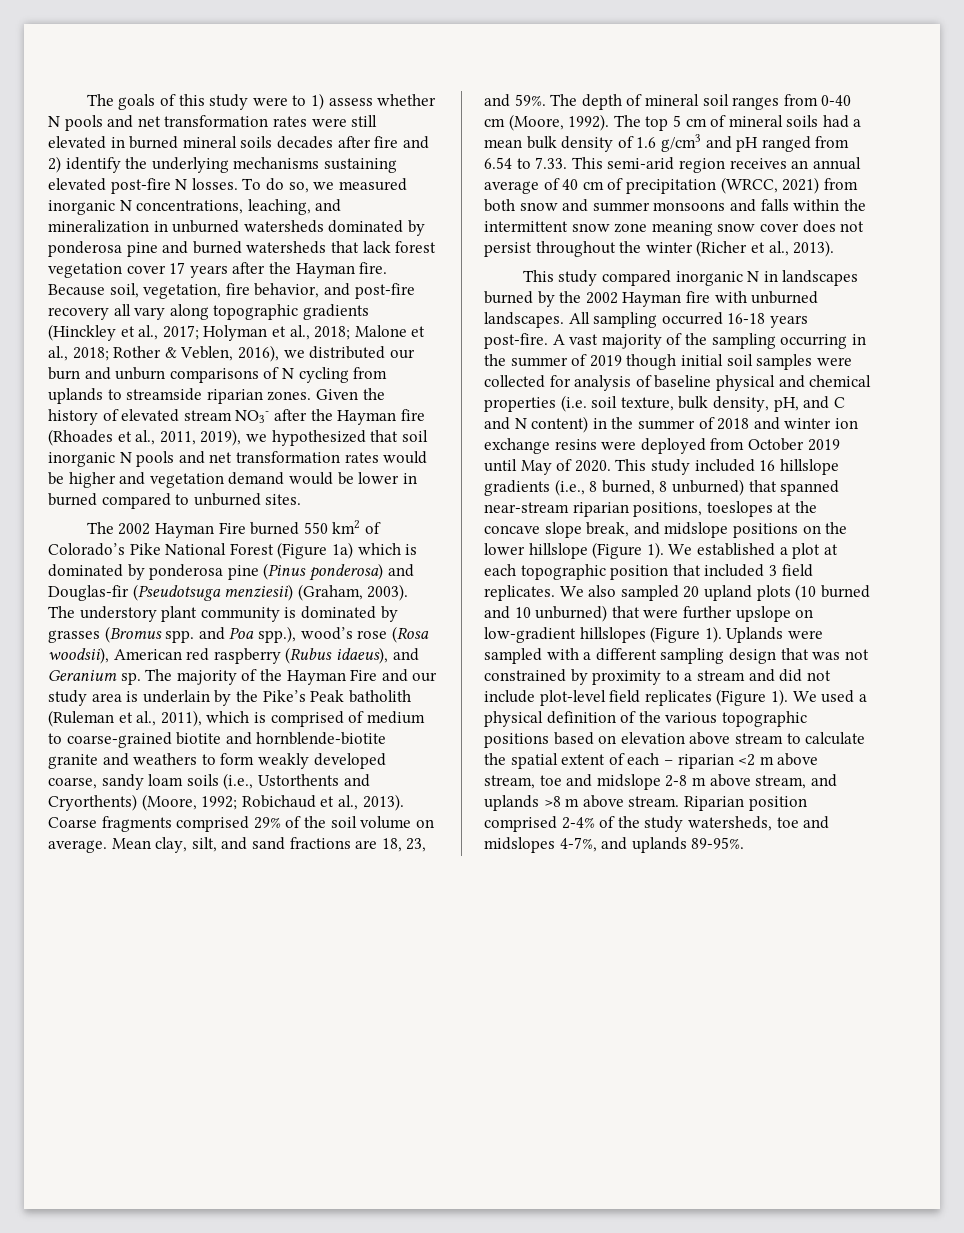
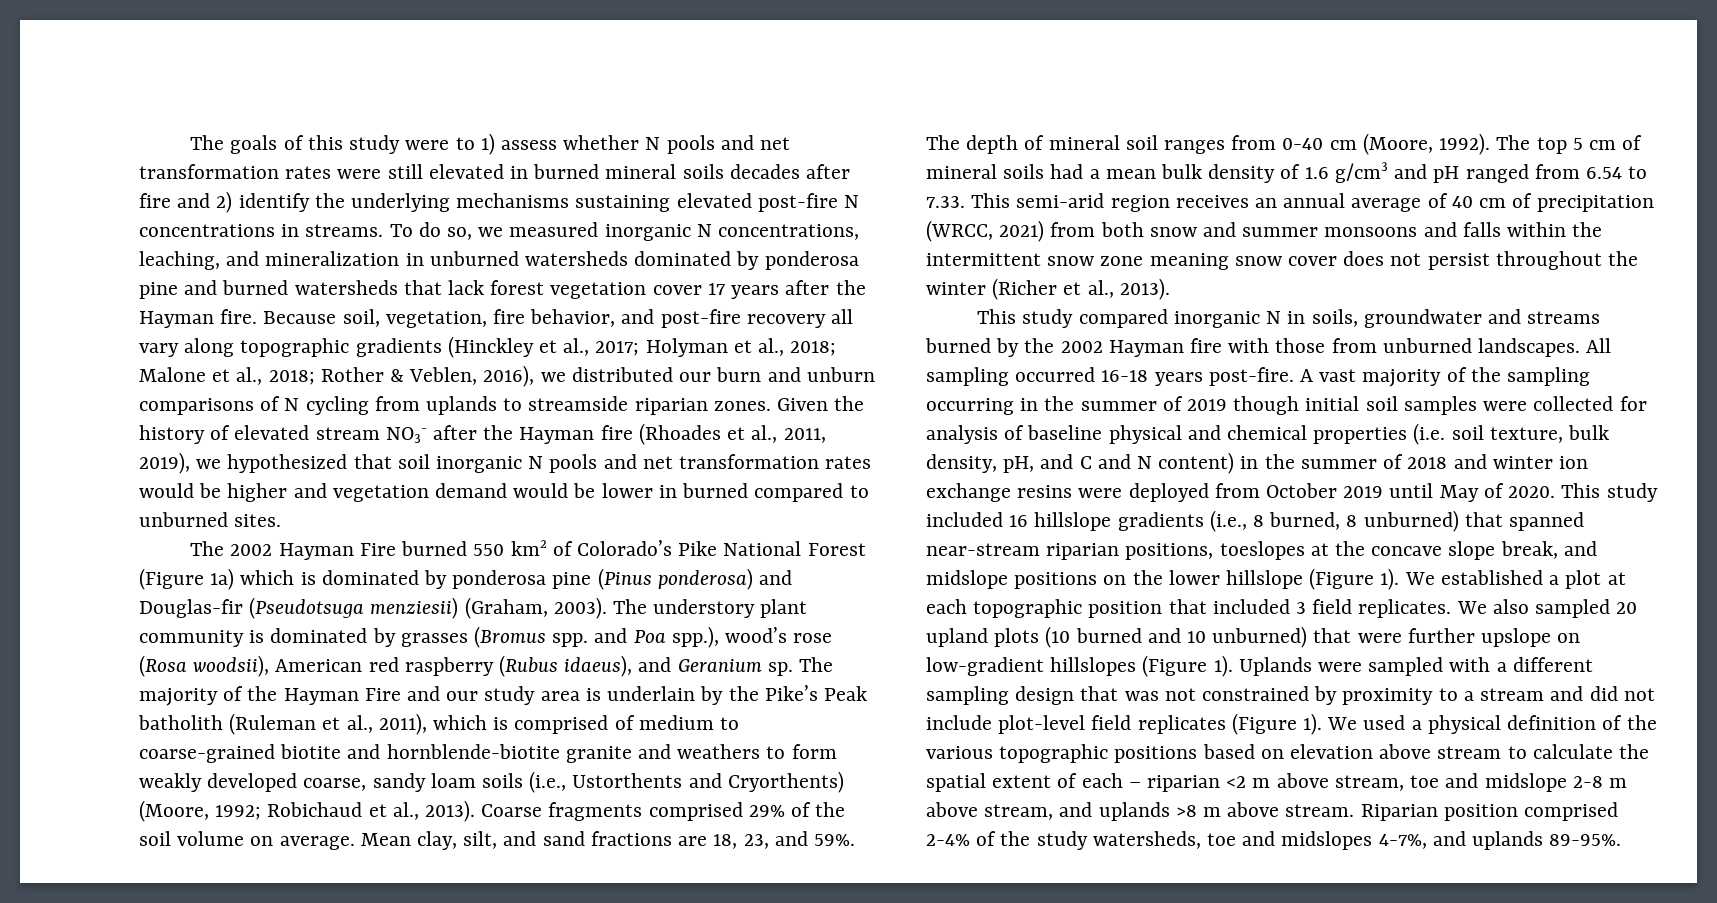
- The goals of this study were to 1) assess whether N pools and net transformation rates were still elevated in burned mineral soils decades after fire and 2) identify the underlying mechanisms sustaining elevated post-fire N losses.
+ The goals of this study were to 1) assess whether N pools and net transformation rates were still elevated in burned mineral soils decades after fire and 2) identify the underlying mechanisms sustaining elevated post-fire N concentrations in streams.
- This study compared inorganic N in landscapes burned by the 2002 Hayman fire with unburned landscapes.
+ This study compared inorganic N in soils, groundwater and streams burned by the 2002 Hayman fire with those from unburned landscapes.

